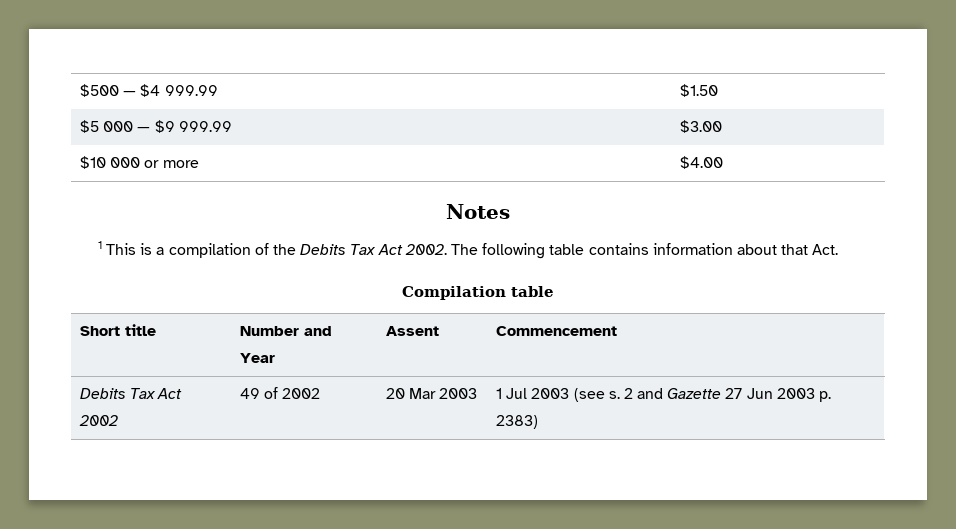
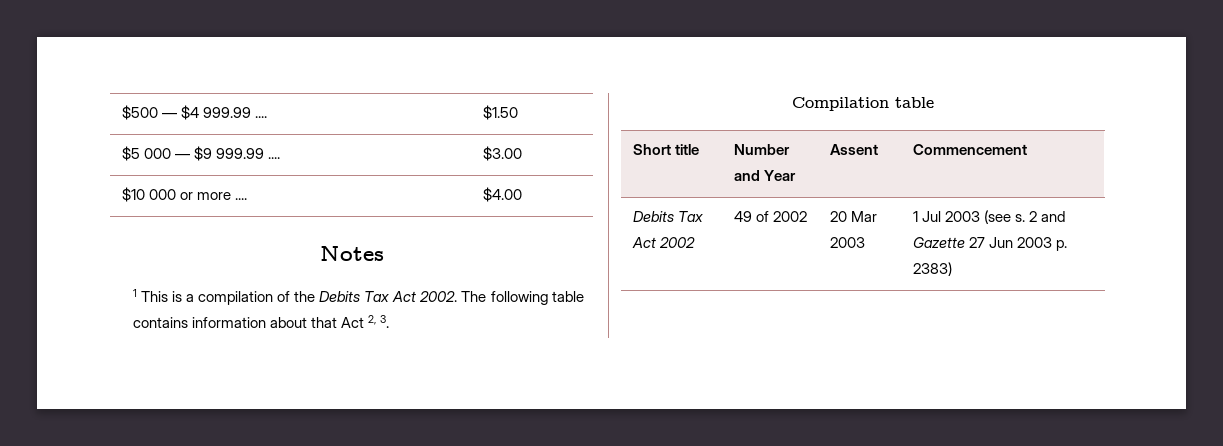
- $500 — $4 999.99 | $1.50
+ $500 — $4 999.99 .... | $1.50
- $5 000 — $9 999.99 | $3.00
+ $5 000 — $9 999.99 .... | $3.00
- $10 000 or more | $4.00
+ $10 000 or more .... | $4.00
- The following table contains information about that Act.
+ The following table contains information about that Act 2, 3.

